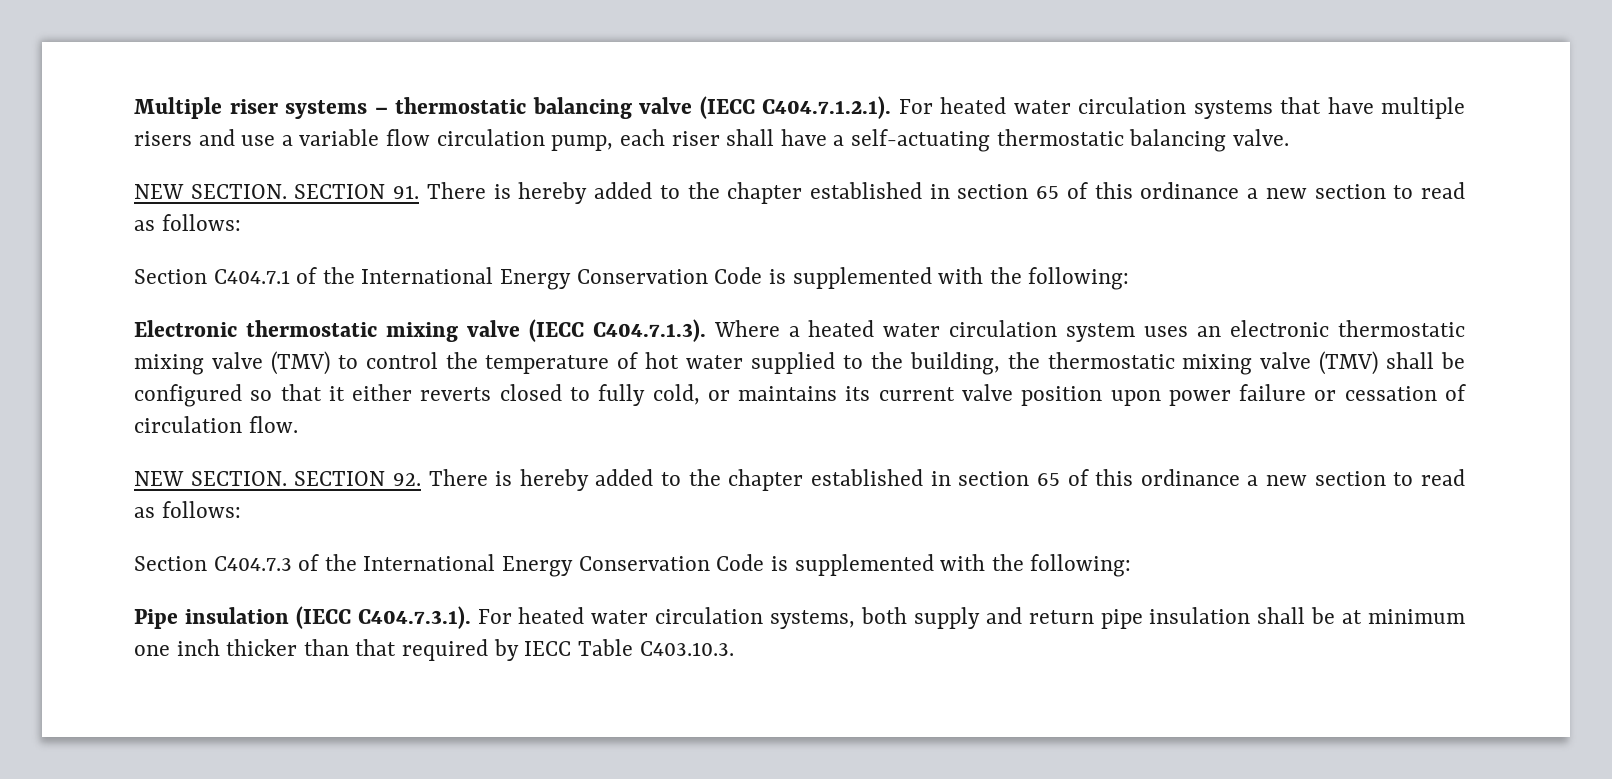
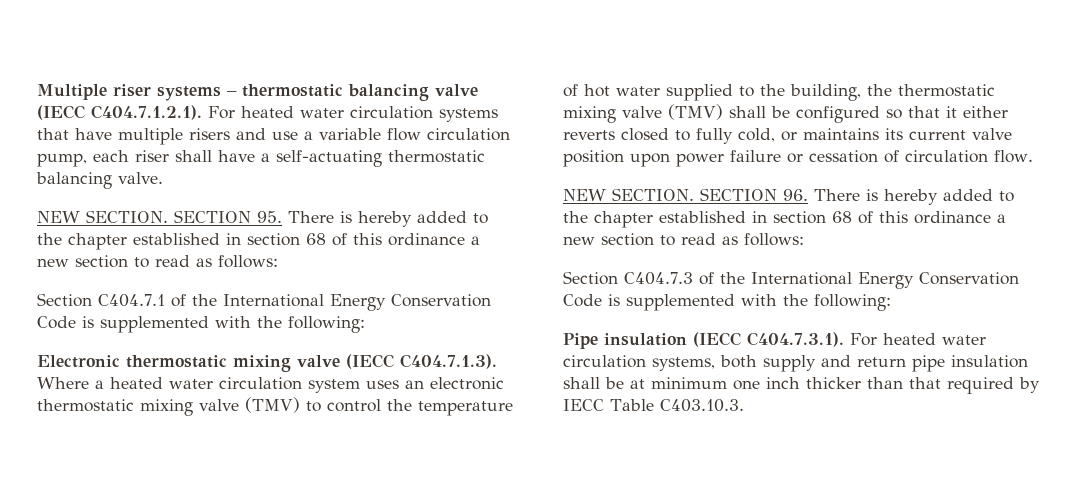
- SECTION 91. There is hereby added to the chapter established in section 65 of this ordinance a new section to read as follows:
+ SECTION 95. There is hereby added to the chapter established in section 68 of this ordinance a new section to read as follows:
- SECTION 92. There is hereby added to the chapter established in section 65 of this ordinance a new section to read as follows:
+ SECTION 96. There is hereby added to the chapter established in section 68 of this ordinance a new section to read as follows:

